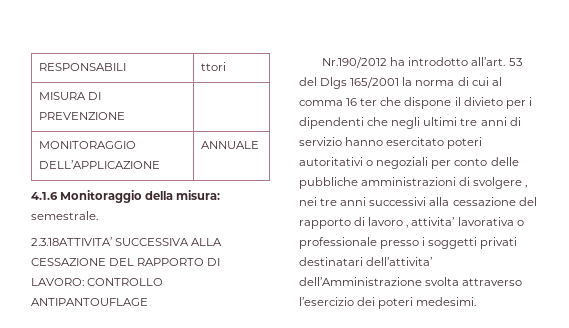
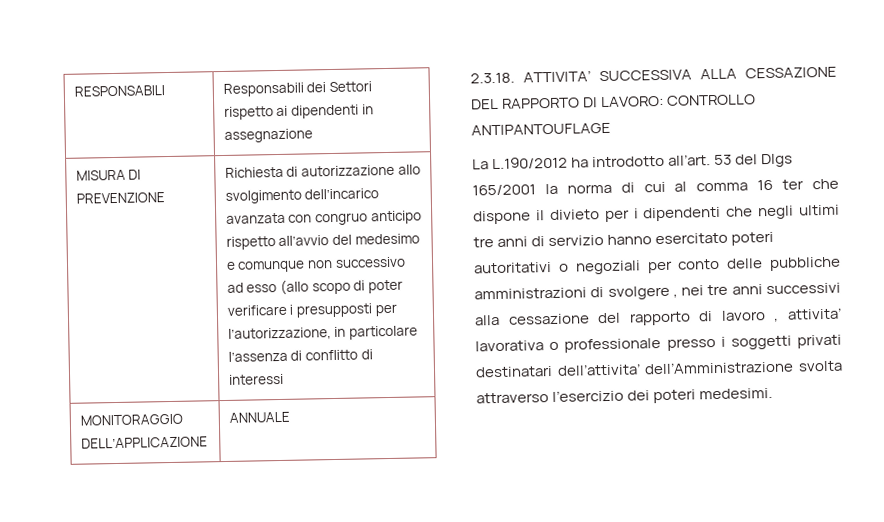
- RESPONSABILI | ttori
- MISURA DI PREVENZIONE |
+ RESPONSABILI | Responsabili dei Settori rispetto ai dipendenti in assegnazione
+ MISURA DI PREVENZIONE | Richiesta di autorizzazione allo svolgimento dell’incarico avanzata con congruo anticipo rispetto all’avvio del medesimo e comunque non successivo ad esso (allo scopo di poter verificare i presupposti per l’autorizzazione, in particolare l’assenza di conflitto di interessi
  MONITORAGGIO DELL’APPLICAZIONE | ANNUALE
- 4.1.6 Monitoraggio della misura: semestrale.
- 2.3.18ATTIVITA’ SUCCESSIVA ALLA CESSAZIONE DEL RAPPORTO DI LAVORO: CONTROLLO ANTIPANTOUFLAGE
+ 2.3.18. ATTIVITA’ SUCCESSIVA ALLA CESSAZIONE DEL RAPPORTO DI LAVORO: CONTROLLO ANTIPANTOUFLAGE
- Nr.190/2012 ha introdotto all’art.
+ La L.190/2012 ha introdotto all’art.

